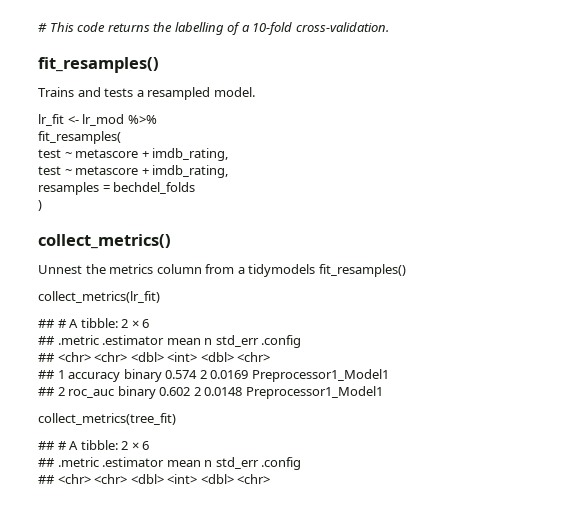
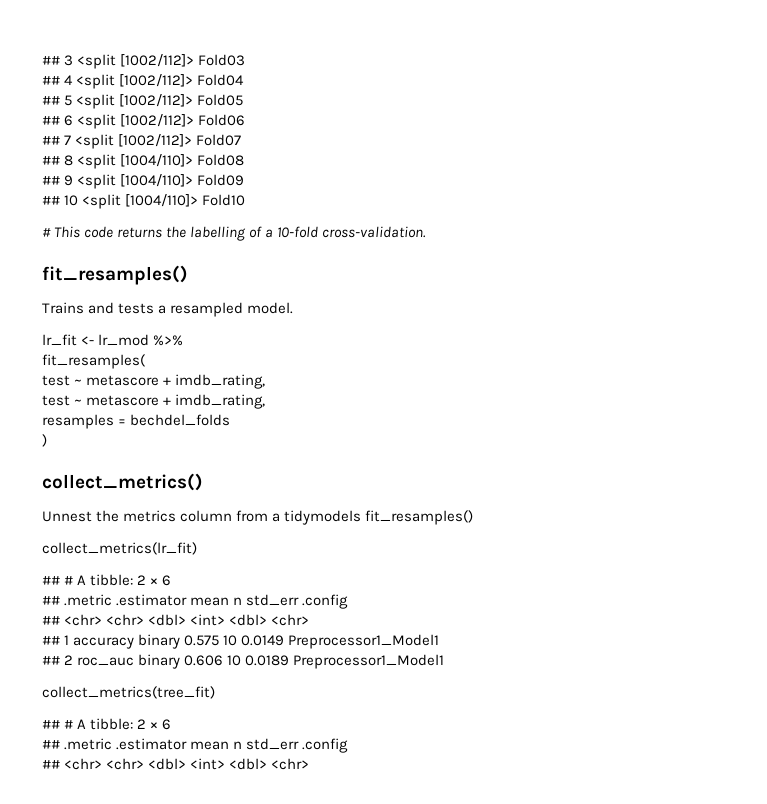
+ ## 3 <split [1002/112]> Fold03
+ ## 4 <split [1002/112]> Fold04
+ ## 5 <split [1002/112]> Fold05
+ ## 6 <split [1002/112]> Fold06
+ ## 7 <split [1002/112]> Fold07
+ ## 8 <split [1004/110]> Fold08
+ ## 9 <split [1004/110]> Fold09
+ ## 10 <split [1004/110]> Fold10
- ## 1 accuracy binary 0.574 2 0.0169 Preprocessor1_Model1
+ ## 1 accuracy binary 0.575 10 0.0149 Preprocessor1_Model1
- ## 2 roc_auc binary 0.602 2 0.0148 Preprocessor1_Model1
+ ## 2 roc_auc binary 0.606 10 0.0189 Preprocessor1_Model1

